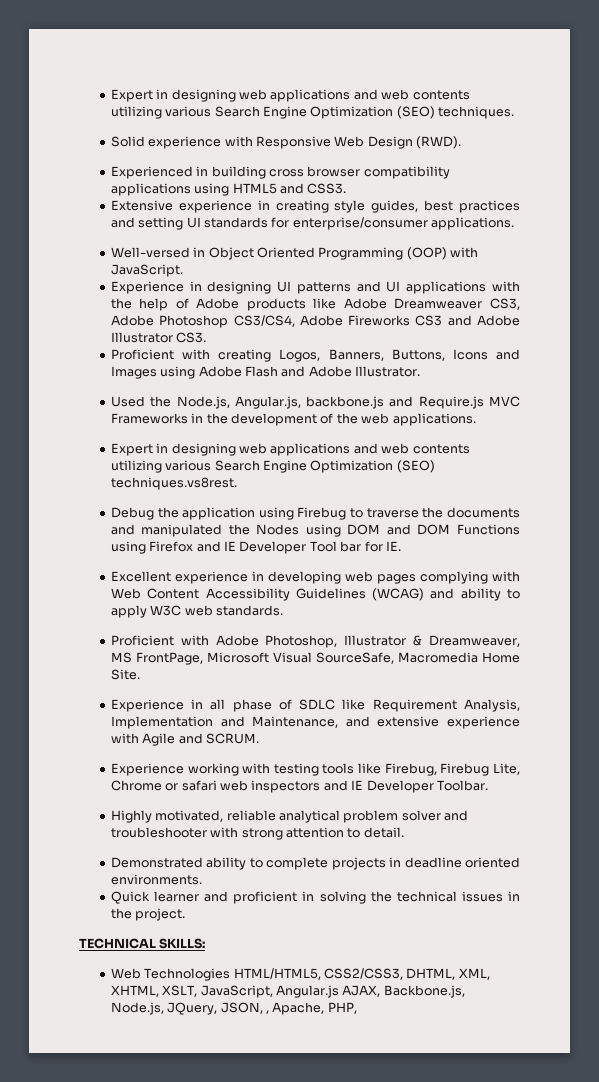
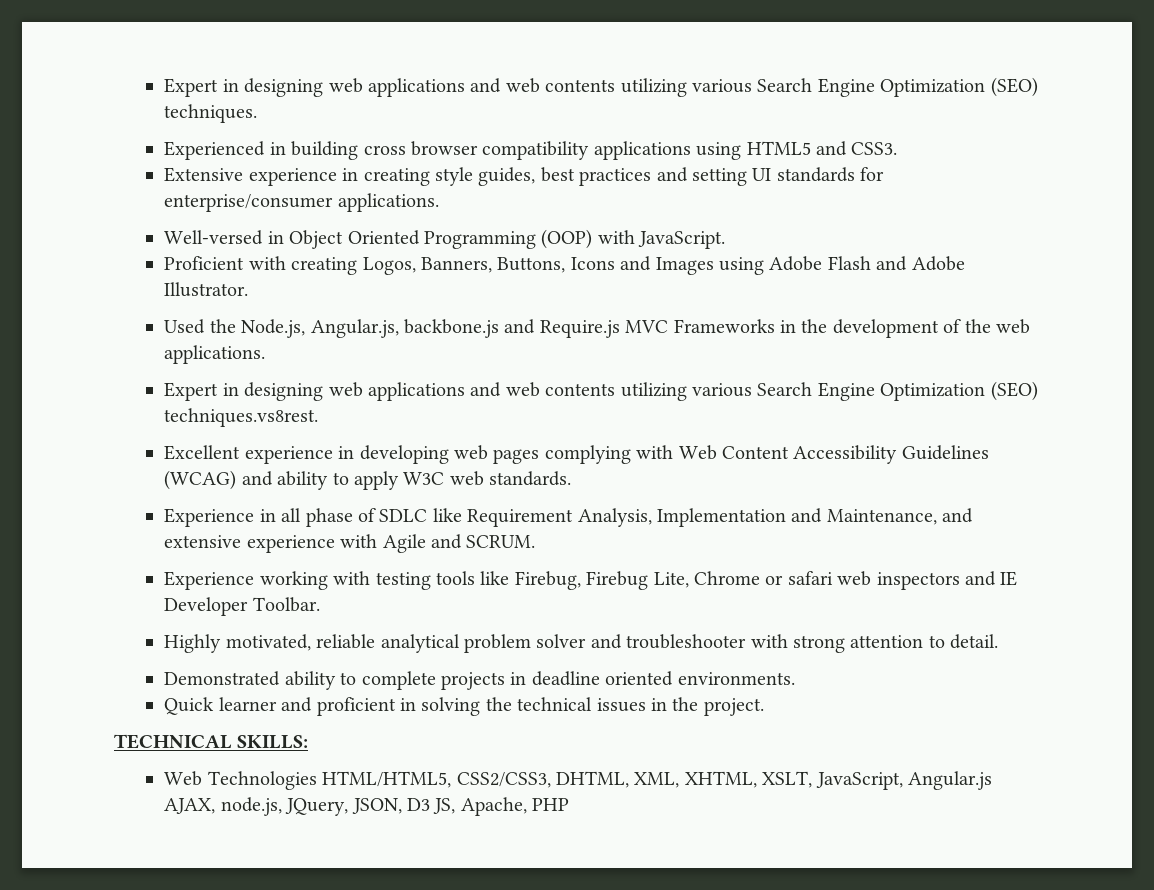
- Solid experience with Responsive Web Design (RWD).
- Experience in designing UI patterns and UI applications with the help of Adobe products like Adobe Dreamweaver CS3, Adobe Photoshop CS3/CS4, Adobe Fireworks CS3 and Adobe Illustrator CS3.
- Debug the application using Firebug to traverse the documents and manipulated the Nodes using DOM and DOM Functions using Firefox and IE Developer Tool bar for IE.
- Proficient with Adobe Photoshop, Illustrator & Dreamweaver, MS FrontPage, Microsoft Visual SourceSafe, Macromedia Home Site.
- Web Technologies HTML/HTML5, CSS2/CSS3, DHTML, XML, XHTML, XSLT, JavaScript, Angular.js AJAX, Backbone.js, Node.js, JQuery, JSON, , Apache, PHP,
+ Web Technologies HTML/HTML5, CSS2/CSS3, DHTML, XML, XHTML, XSLT, JavaScript, Angular.js AJAX, node.js, JQuery, JSON, D3 JS, Apache, PHP

